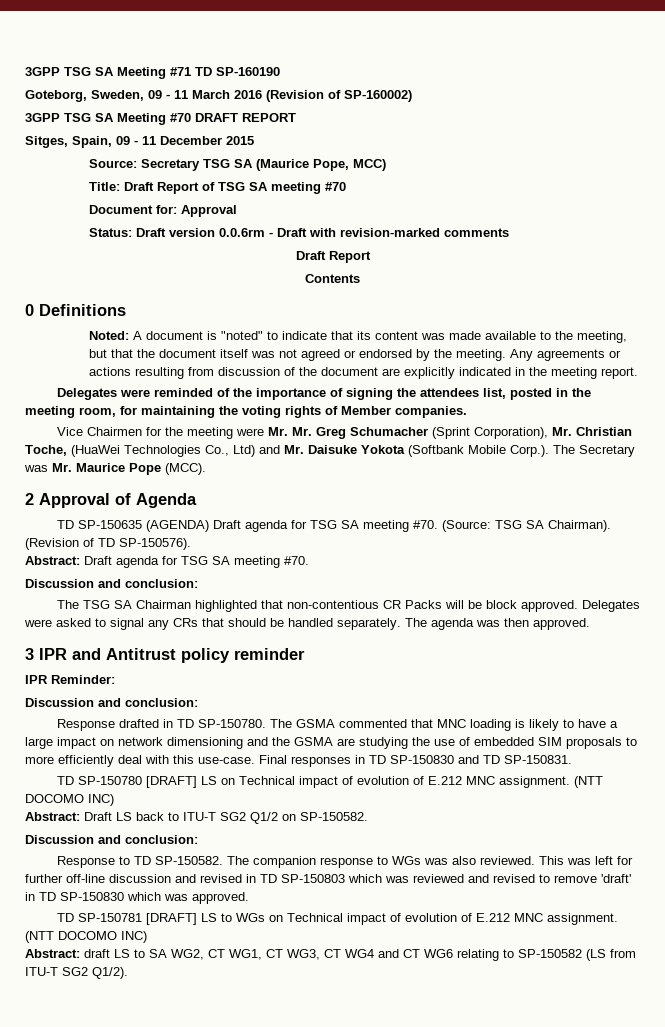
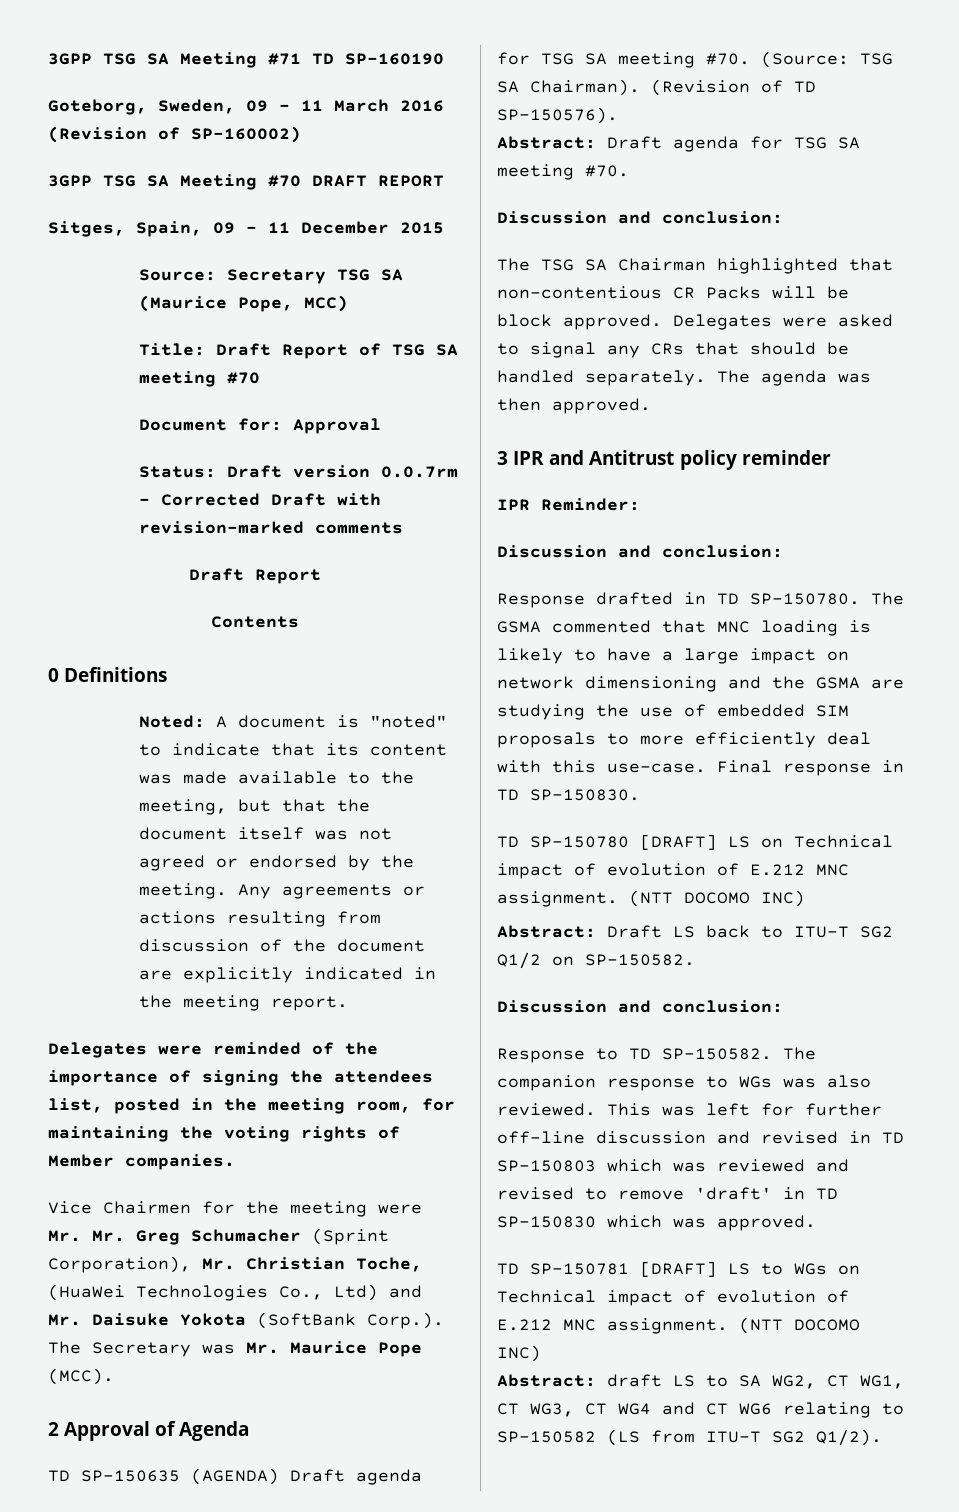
- Status: Draft version 0.0.6rm - Draft with revision-marked comments
+ Status: Draft version 0.0.7rm - Corrected Draft with revision-marked comments
- Vice Chairmen for the meeting were Mr. Mr. Greg Schumacher (Sprint Corporation), Mr. Christian Toche, (HuaWei Technologies Co., Ltd) and Mr. Daisuke Yokota (Softbank Mobile Corp.). The Secretary was Mr. Maurice Pope (MCC).
+ Vice Chairmen for the meeting were Mr. Mr. Greg Schumacher (Sprint Corporation), Mr. Christian Toche, (HuaWei Technologies Co., Ltd) and Mr. Daisuke Yokota (SoftBank Corp.). The Secretary was Mr. Maurice Pope (MCC).
- Final responses in TD SP-150830 and TD SP-150831.
+ Final response in TD SP-150830.

